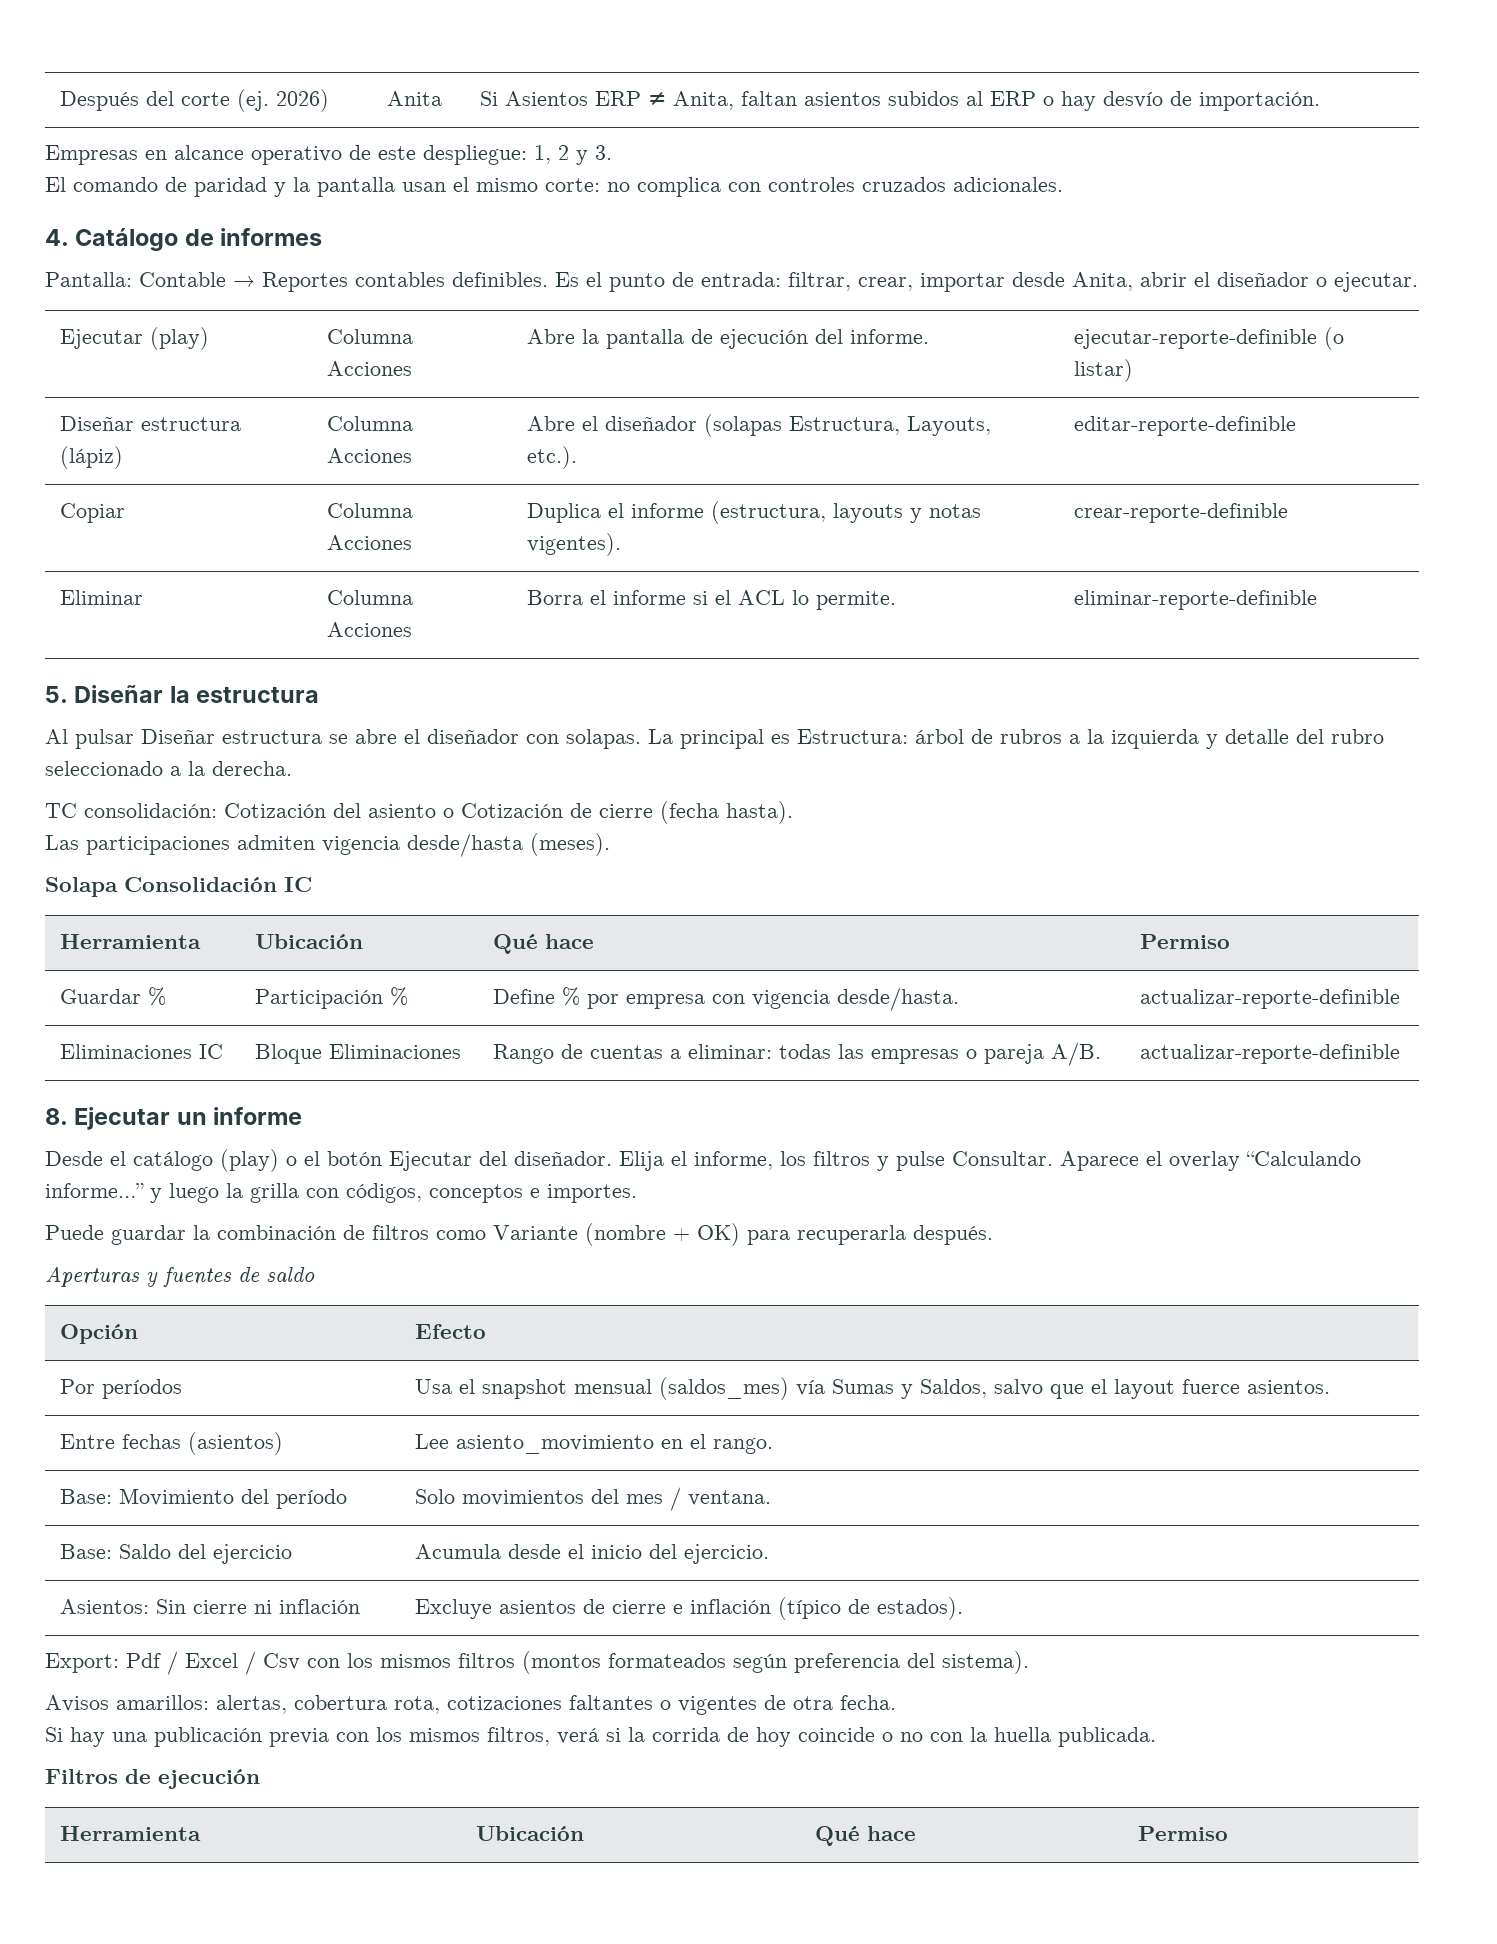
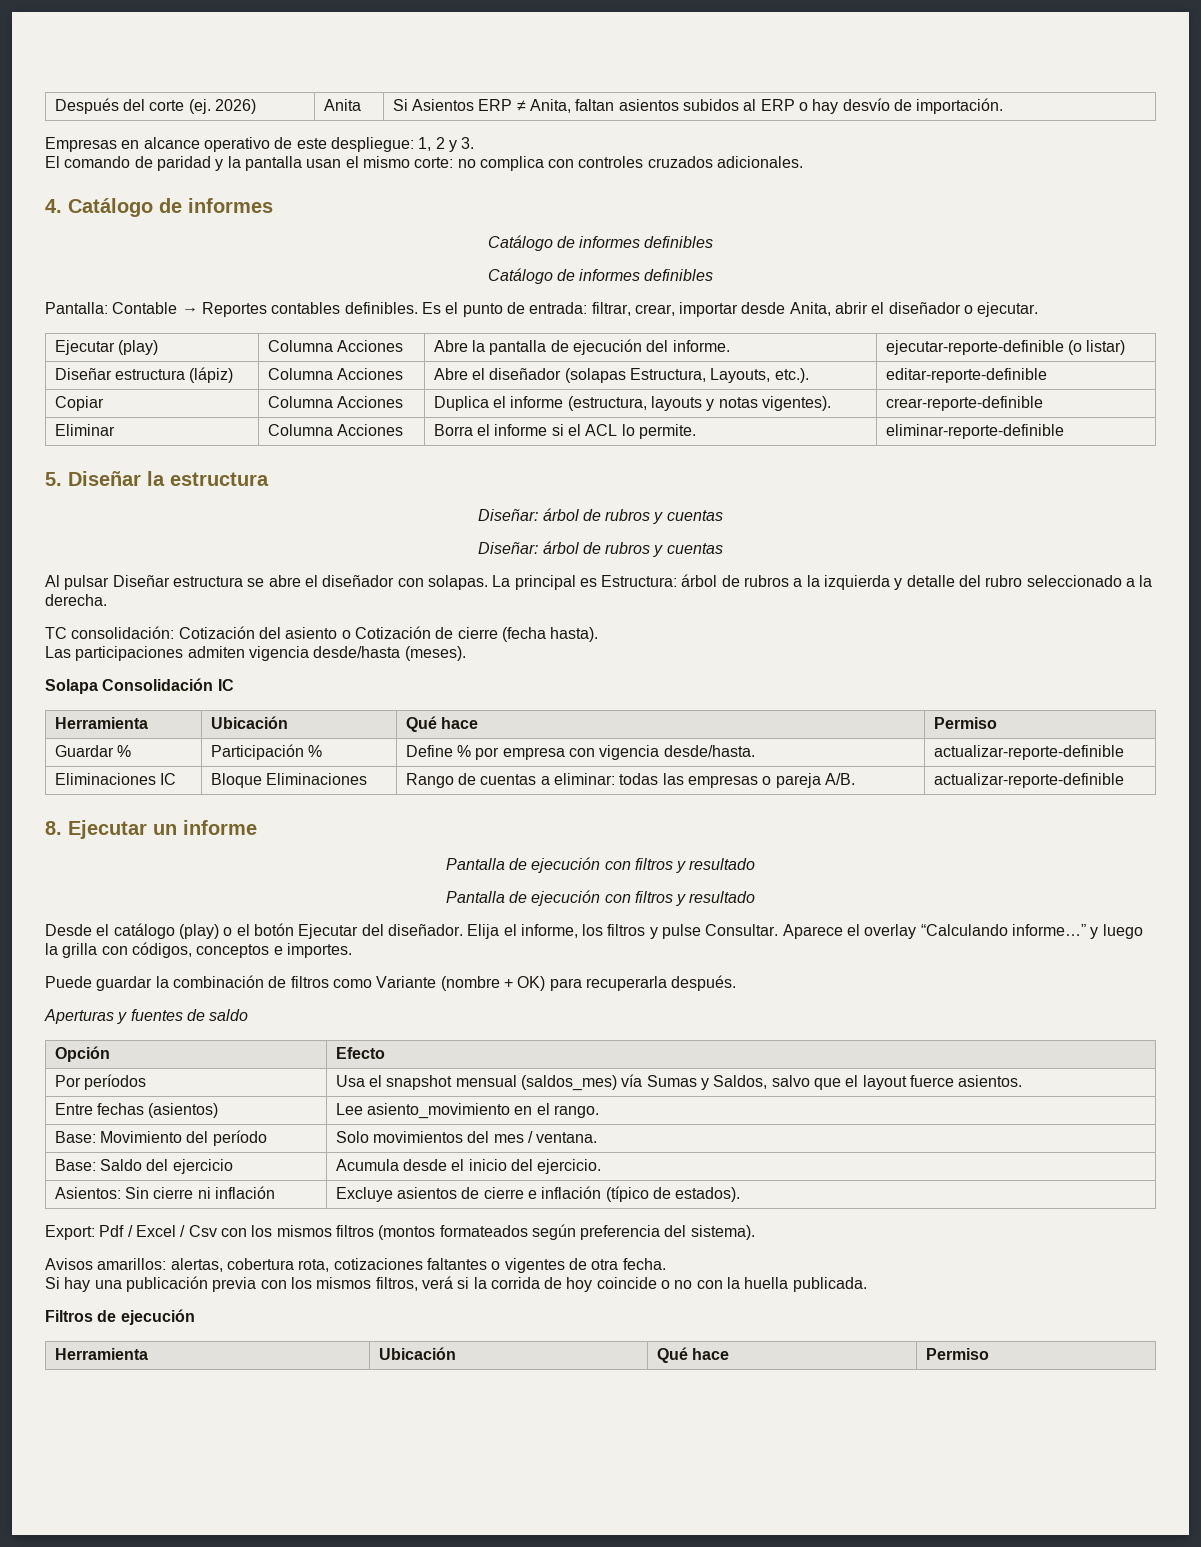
  4. Catálogo de informes
+ Catálogo de informes definibles
+ Catálogo de informes definibles
  5. Diseñar la estructura
+ Diseñar: árbol de rubros y cuentas
+ Diseñar: árbol de rubros y cuentas
  8. Ejecutar un informe
+ Pantalla de ejecución con filtros y resultado
+ Pantalla de ejecución con filtros y resultado

